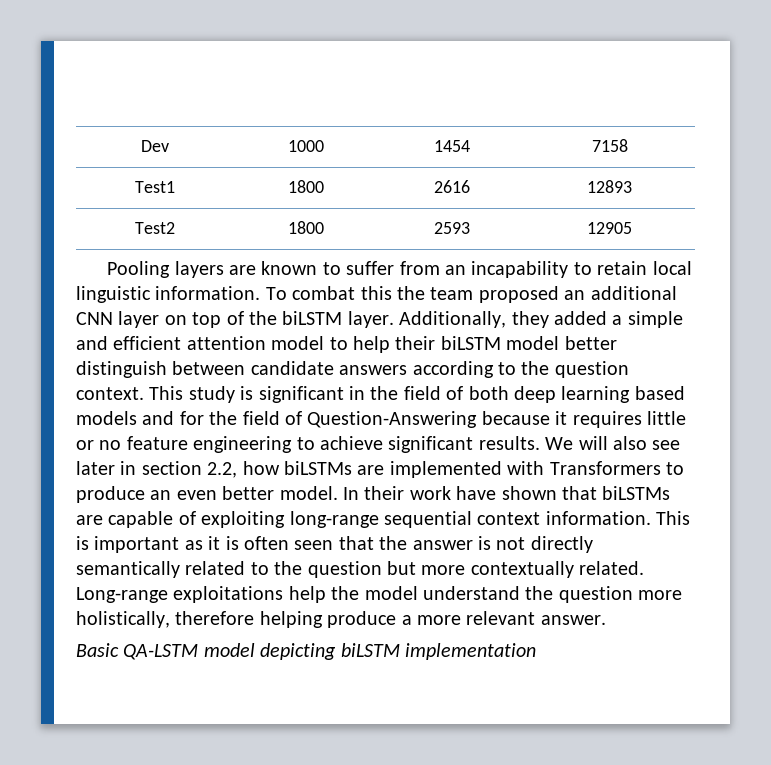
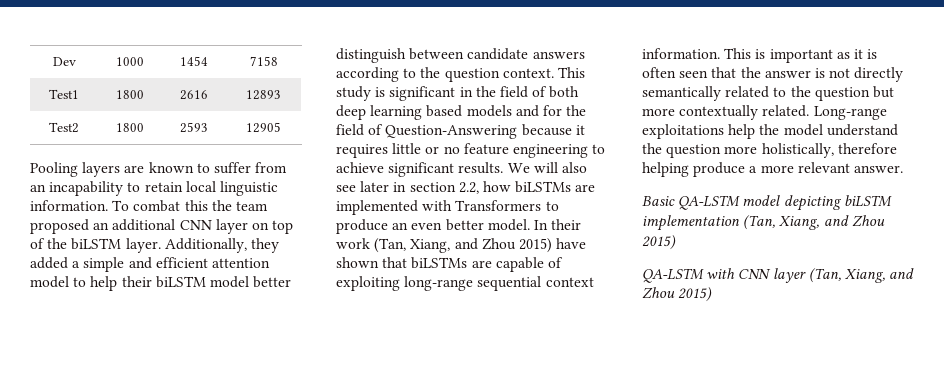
- In their work have shown that biLSTMs are capable of exploiting long-range sequential context information.
+ In their work (Tan, Xiang, and Zhou 2015) have shown that biLSTMs are capable of exploiting long-range sequential context information.
- Basic QA-LSTM model depicting biLSTM implementation
+ Basic QA-LSTM model depicting biLSTM implementation (Tan, Xiang, and Zhou 2015)
+ QA-LSTM with CNN layer (Tan, Xiang, and Zhou 2015)

